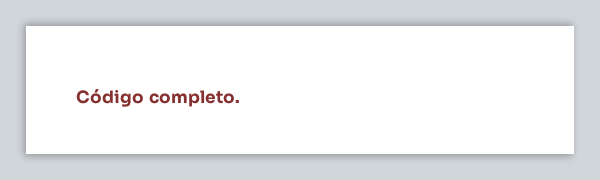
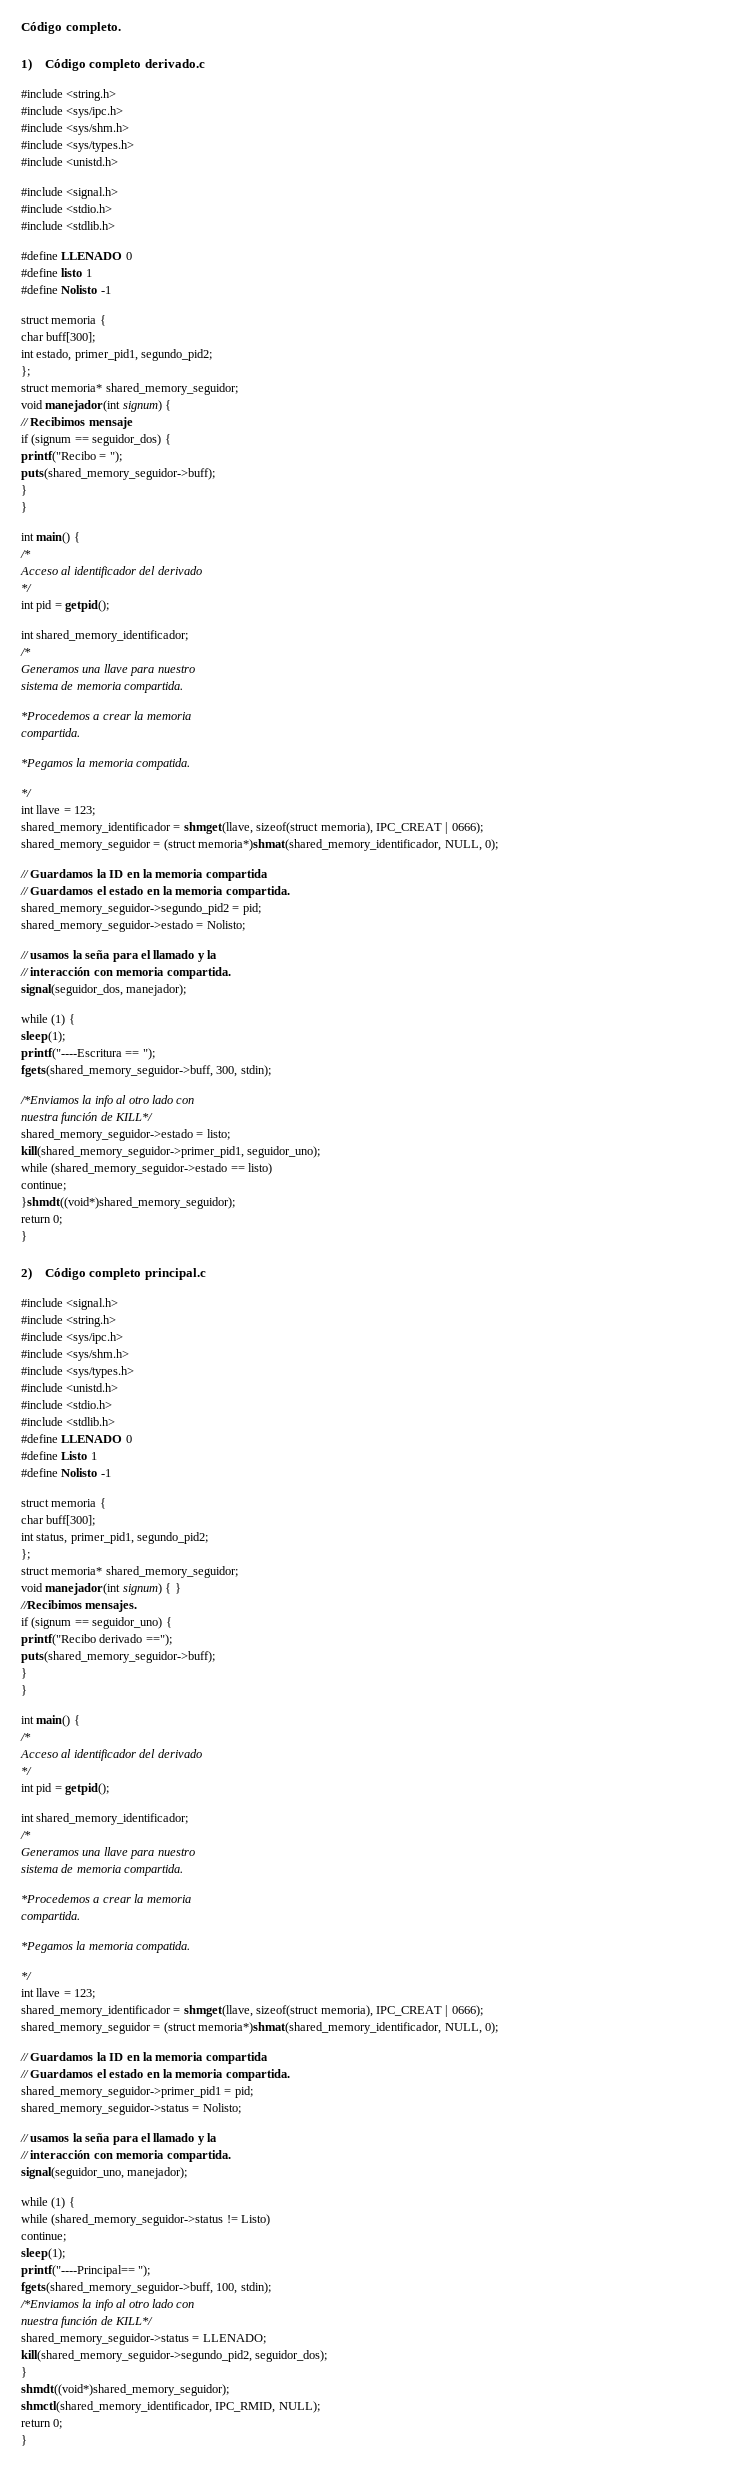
+ 1) Código completo derivado.c
+ #include <string.h>
+ #include <sys/ipc.h>
+ #include <sys/shm.h>
+ #include <sys/types.h>
+ #include <unistd.h>
+ #include <signal.h>
+ #include <stdio.h>
+ #include <stdlib.h>
+ #define LLENADO 0
+ #define listo 1
+ #define Nolisto -1
+ struct memoria {
+ char buff[300];
+ int estado, primer_pid1, segundo_pid2;
+ };
+ struct memoria* shared_memory_seguidor;
+ void manejador(int signum) {
+ // Recibimos mensaje
+ if (signum == seguidor_dos) {
+ printf("Recibo = ");
+ puts(shared_memory_seguidor->buff);
+ }
+ }
+ int main() {
+ /*
+ Acceso al identificador del derivado
+ */
+ int pid = getpid();
+ int shared_memory_identificador;
+ /*
+ Generamos una llave para nuestro
+ sistema de memoria compartida.
+ *Procedemos a crear la memoria
+ compartida.
+ *Pegamos la memoria compatida.
+ */
+ int llave = 123;
+ shared_memory_identificador = shmget(llave, sizeof(struct memoria), IPC_CREAT | 0666);
+ shared_memory_seguidor = (struct memoria*)shmat(shared_memory_identificador, NULL, 0);
+ // Guardamos la ID en la memoria compartida
+ // Guardamos el estado en la memoria compartida.
+ shared_memory_seguidor->segundo_pid2 = pid;
+ shared_memory_seguidor->estado = Nolisto;
+ // usamos la seña para el llamado y la
+ // interacción con memoria compartida.
+ signal(seguidor_dos, manejador);
+ while (1) {
+ sleep(1);
+ printf("----Escritura == ");
+ fgets(shared_memory_seguidor->buff, 300, stdin);
+ /*Enviamos la info al otro lado con
+ nuestra función de KILL*/
+ shared_memory_seguidor->estado = listo;
+ kill(shared_memory_seguidor->primer_pid1, seguidor_uno);
+ while (shared_memory_seguidor->estado == listo)
+ continue;
+ }shmdt((void*)shared_memory_seguidor);
+ return 0;
+ }
+ 2) Código completo principal.c
+ #include <signal.h>
+ #include <string.h>
+ #include <sys/ipc.h>
+ #include <sys/shm.h>
+ #include <sys/types.h>
+ #include <unistd.h>
+ #include <stdio.h>
+ #include <stdlib.h>
+ #define LLENADO 0
+ #define Listo 1
+ #define Nolisto -1
+ struct memoria {
+ char buff[300];
+ int status, primer_pid1, segundo_pid2;
+ };
+ struct memoria* shared_memory_seguidor;
+ void manejador(int signum) { }
+ //Recibimos mensajes.
+ if (signum == seguidor_uno) {
+ printf("Recibo derivado ==");
+ puts(shared_memory_seguidor->buff);
+ }
+ }
+ int main() {
+ /*
+ Acceso al identificador del derivado
+ */
+ int pid = getpid();
+ int shared_memory_identificador;
+ /*
+ Generamos una llave para nuestro
+ sistema de memoria compartida.
+ *Procedemos a crear la memoria
+ compartida.
+ *Pegamos la memoria compatida.
+ */
+ int llave = 123;
+ shared_memory_identificador = shmget(llave, sizeof(struct memoria), IPC_CREAT | 0666);
+ shared_memory_seguidor = (struct memoria*)shmat(shared_memory_identificador, NULL, 0);
+ // Guardamos la ID en la memoria compartida
+ // Guardamos el estado en la memoria compartida.
+ shared_memory_seguidor->primer_pid1 = pid;
+ shared_memory_seguidor->status = Nolisto;
+ // usamos la seña para el llamado y la
+ // interacción con memoria compartida.
+ signal(seguidor_uno, manejador);
+ while (1) {
+ while (shared_memory_seguidor->status != Listo)
+ continue;
+ sleep(1);
+ printf("----Principal== ");
+ fgets(shared_memory_seguidor->buff, 100, stdin);
+ /*Enviamos la info al otro lado con
+ nuestra función de KILL*/
+ shared_memory_seguidor->status = LLENADO;
+ kill(shared_memory_seguidor->segundo_pid2, seguidor_dos);
+ }
+ shmdt((void*)shared_memory_seguidor);
+ shmctl(shared_memory_identificador, IPC_RMID, NULL);
+ return 0;
+ }

